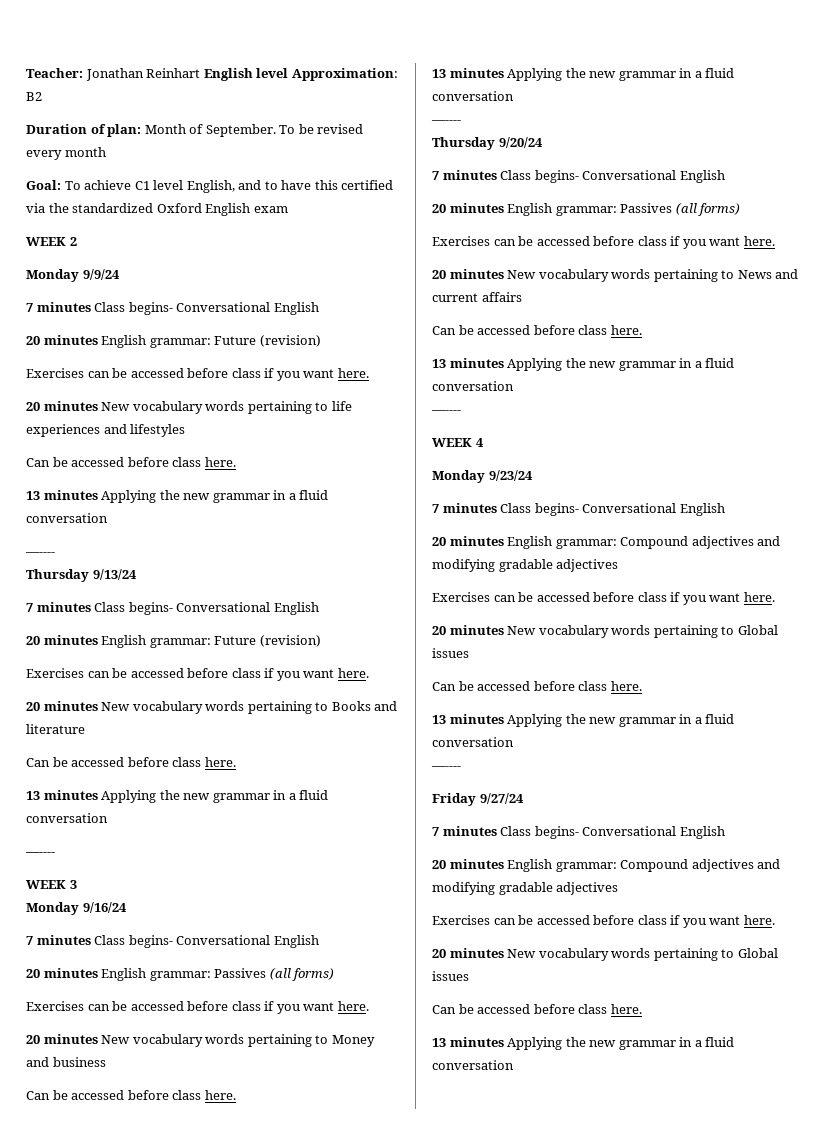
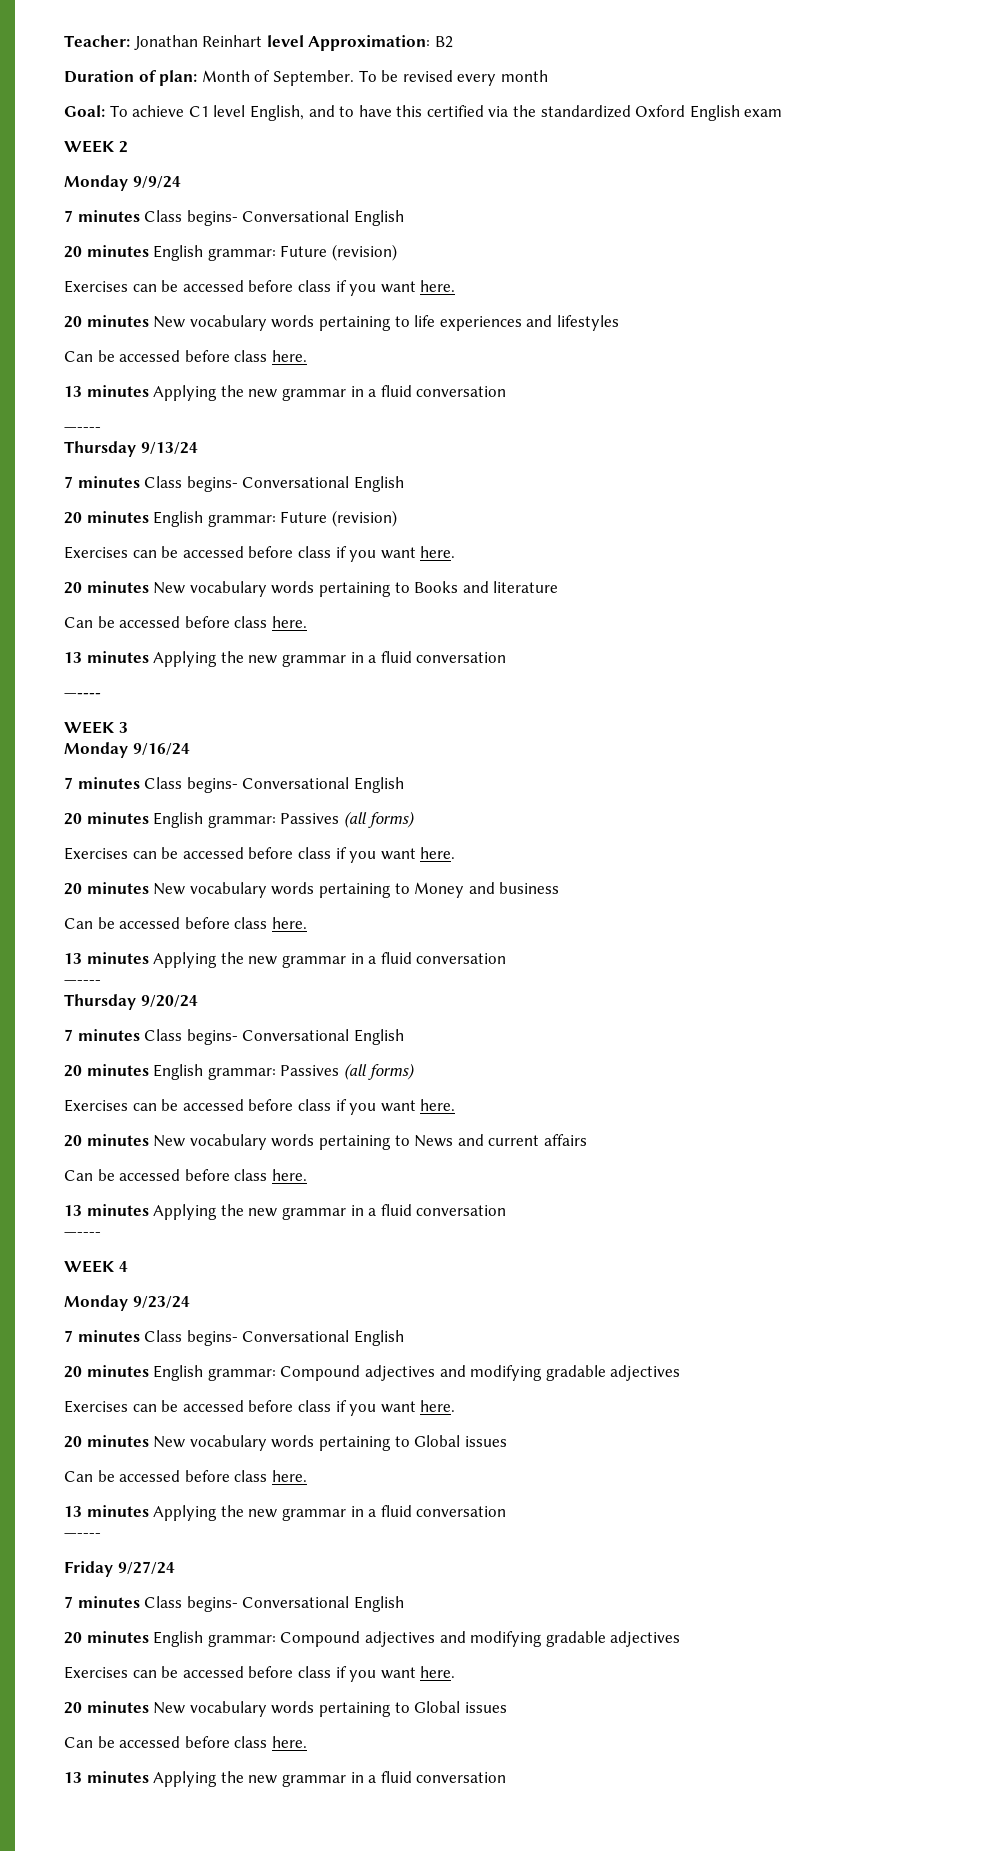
- Teacher: Jonathan Reinhart English level Approximation: B2
+ Teacher: Jonathan Reinhart level Approximation: B2

